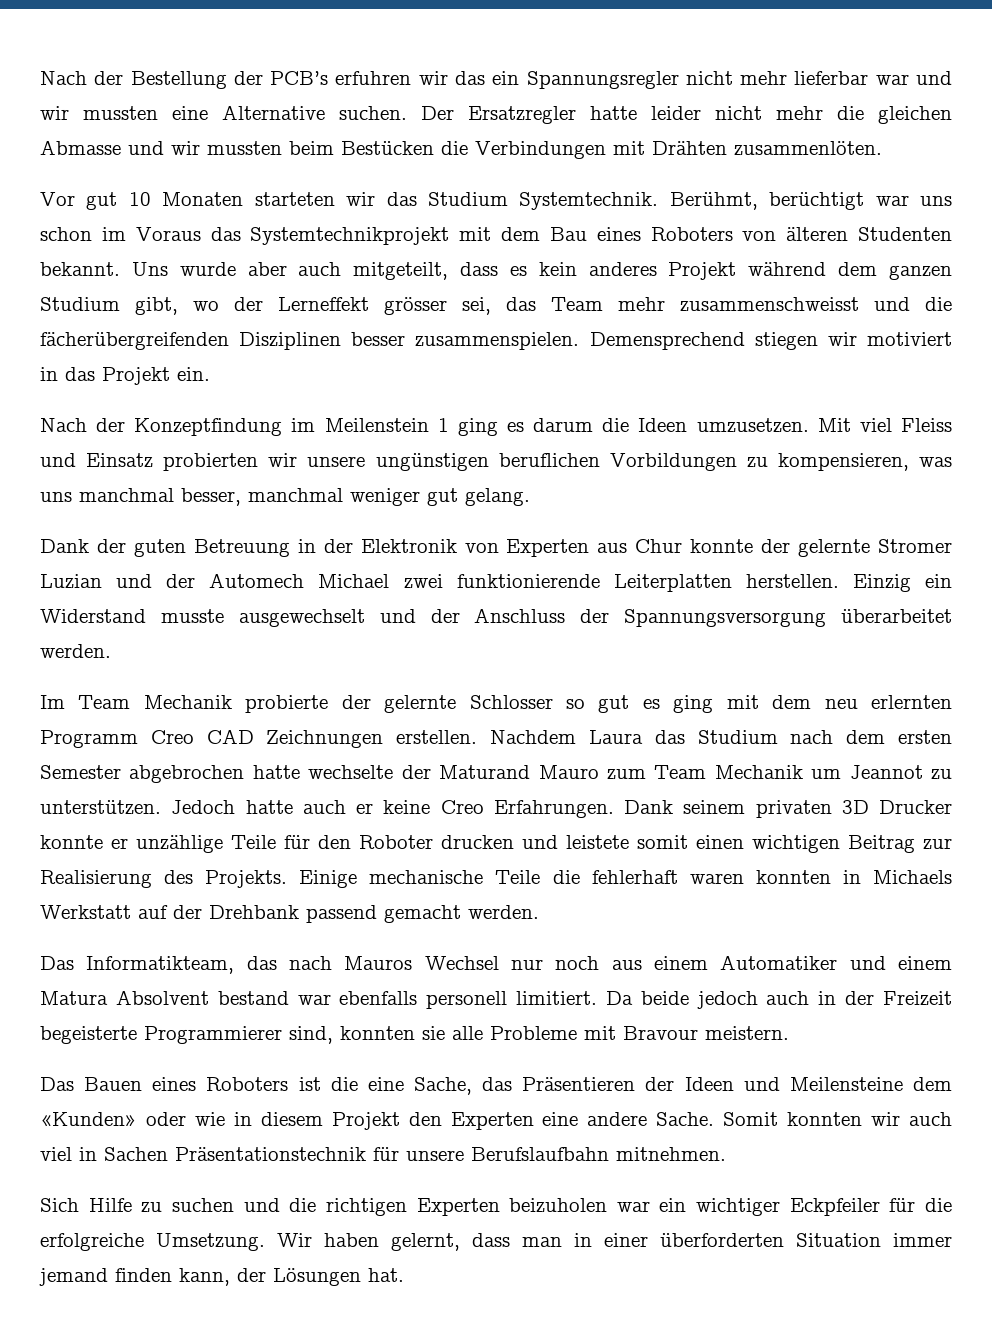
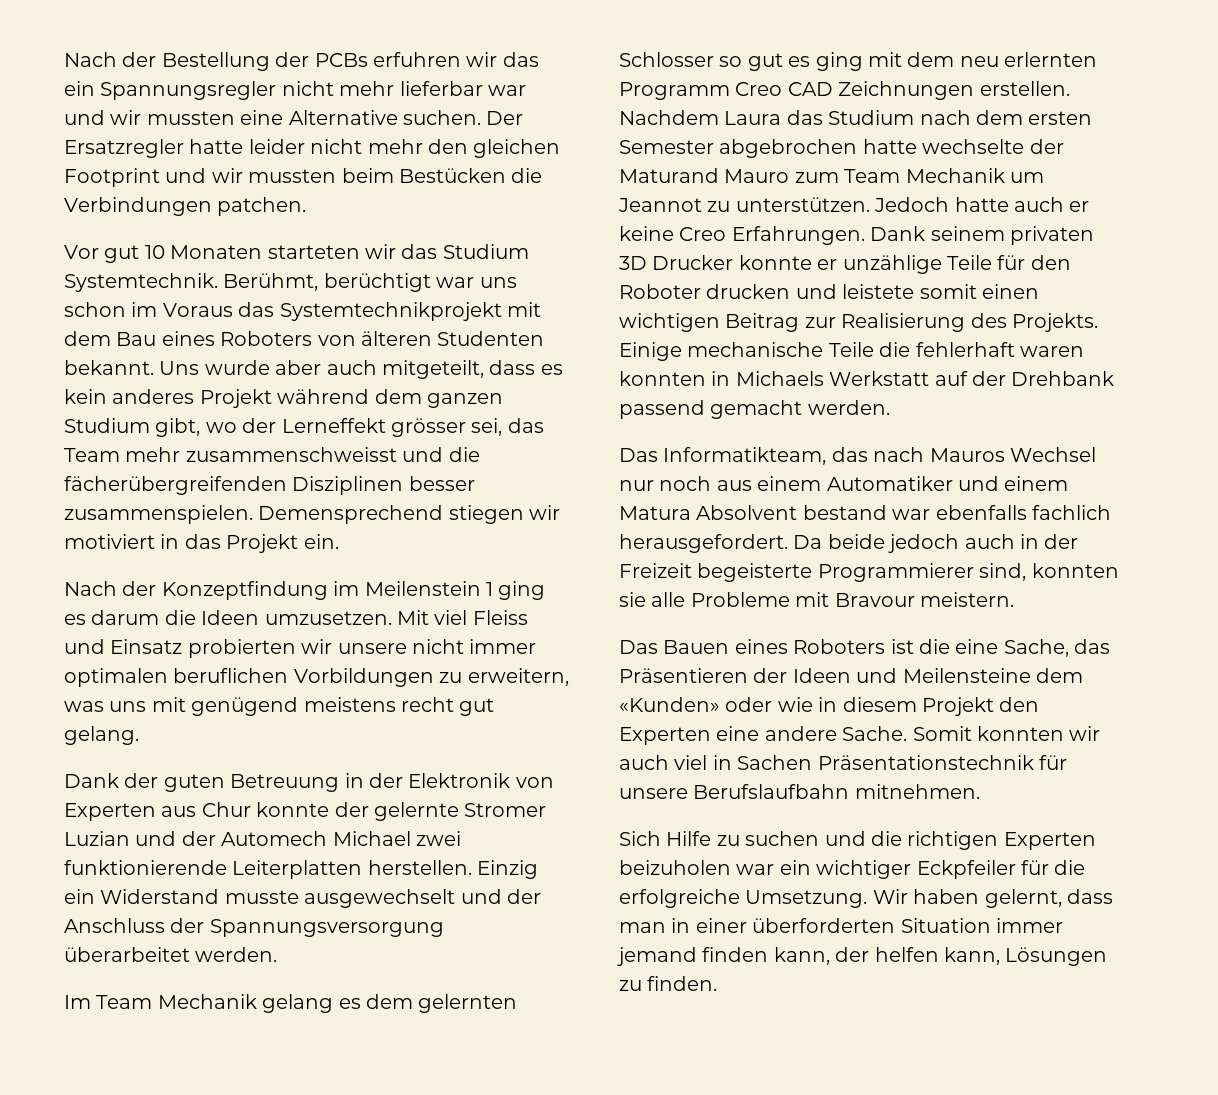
- Nach der Bestellung der PCB’s erfuhren wir das ein Spannungsregler nicht mehr lieferbar war und wir mussten eine Alternative suchen.
+ Nach der Bestellung der PCBs erfuhren wir das ein Spannungsregler nicht mehr lieferbar war und wir mussten eine Alternative suchen.
- Der Ersatzregler hatte leider nicht mehr die gleichen Abmasse und wir mussten beim Bestücken die Verbindungen mit Drähten zusammenlöten.
+ Der Ersatzregler hatte leider nicht mehr den gleichen Footprint und wir mussten beim Bestücken die Verbindungen patchen.
- Mit viel Fleiss und Einsatz probierten wir unsere ungünstigen beruflichen Vorbildungen zu kompensieren, was uns manchmal besser, manchmal weniger gut gelang.
+ Mit viel Fleiss und Einsatz probierten wir unsere nicht immer optimalen beruflichen Vorbildungen zu erweitern, was uns mit genügend meistens recht gut gelang.
- Im Team Mechanik probierte der gelernte Schlosser so gut es ging mit dem neu erlernten Programm Creo CAD Zeichnungen erstellen.
+ Im Team Mechanik gelang es dem gelernten Schlosser so gut es ging mit dem neu erlernten Programm Creo CAD Zeichnungen erstellen.
- Das Informatikteam, das nach Mauros Wechsel nur noch aus einem Automatiker und einem Matura Absolvent bestand war ebenfalls personell limitiert.
+ Das Informatikteam, das nach Mauros Wechsel nur noch aus einem Automatiker und einem Matura Absolvent bestand war ebenfalls fachlich herausgefordert.
- Wir haben gelernt, dass man in einer überforderten Situation immer jemand finden kann, der Lösungen hat.
+ Wir haben gelernt, dass man in einer überforderten Situation immer jemand finden kann, der helfen kann, Lösungen zu finden.

